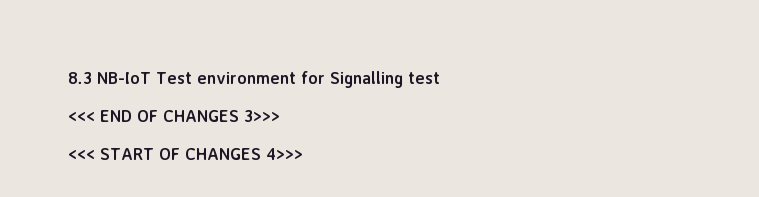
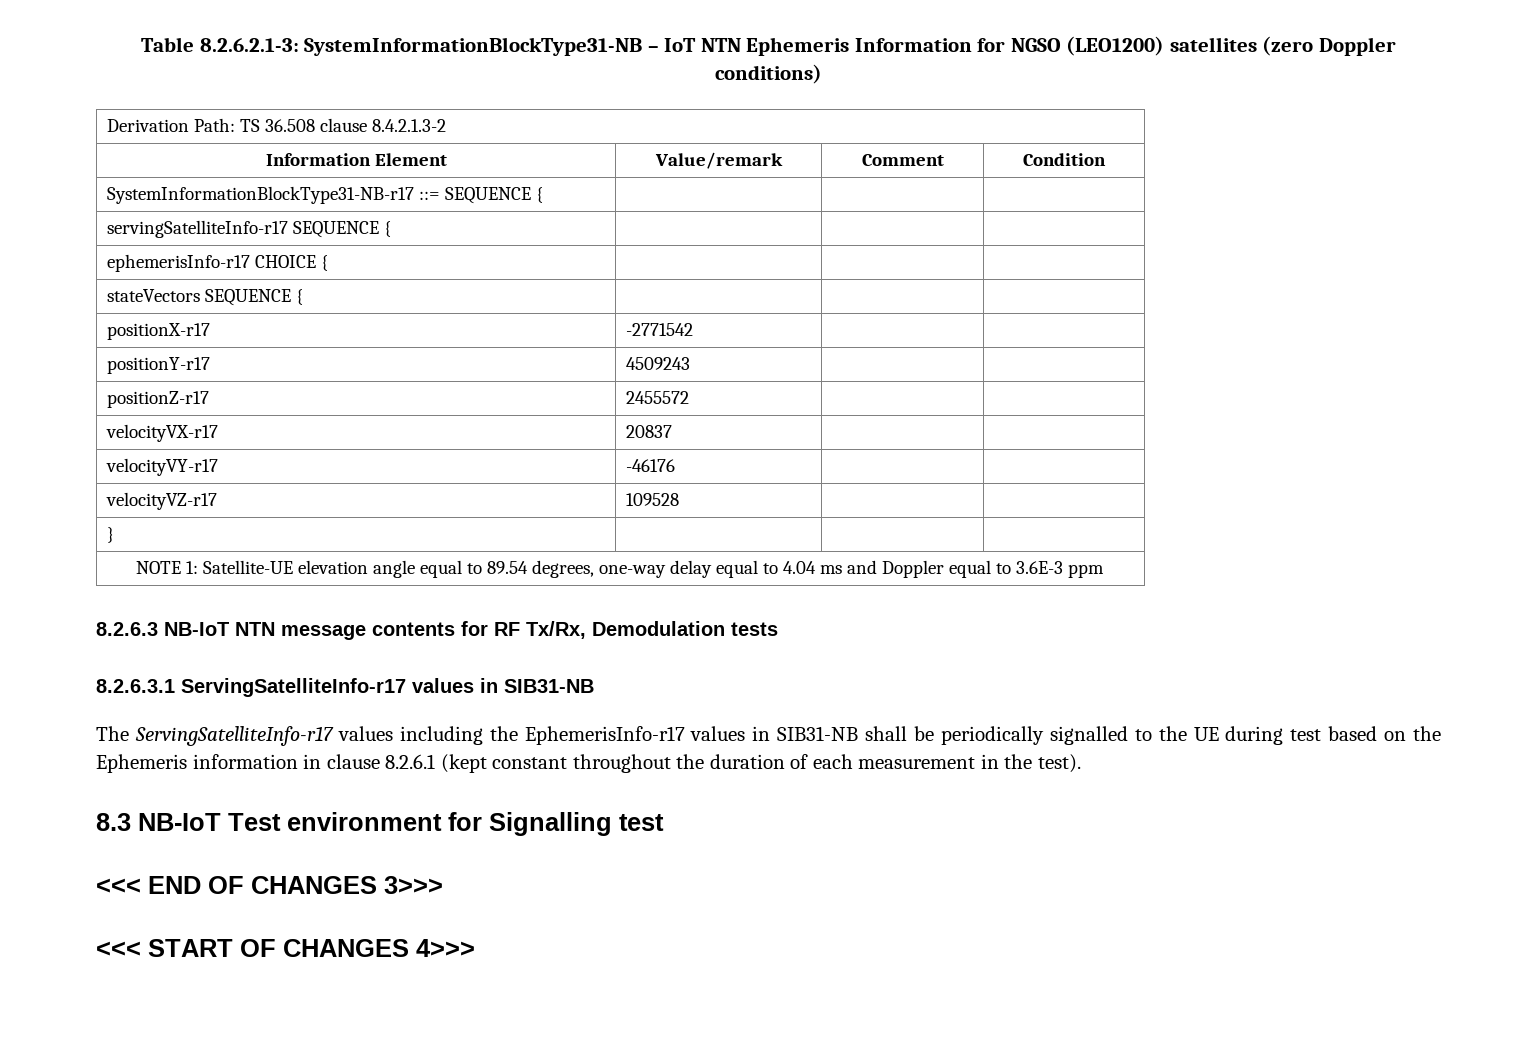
+ Table 8.2.6.2.1-3: SystemInformationBlockType31-NB – IoT NTN Ephemeris Information for NGSO (LEO1200) satellites (zero Doppler conditions)
+ Derivation Path: TS 36.508 clause 8.4.2.1.3-2
+ Information Element | Value/remark | Comment | Condition
+ SystemInformationBlockType31-NB-r17 ::= SEQUENCE { | | |
+ servingSatelliteInfo-r17 SEQUENCE { | | |
+ ephemerisInfo-r17 CHOICE { | | |
+ stateVectors SEQUENCE { | | |
+ positionX-r17 | -2771542 | |
+ positionY-r17 | 4509243 | |
+ positionZ-r17 | 2455572 | |
+ velocityVX-r17 | 20837 | |
+ velocityVY-r17 | -46176 | |
+ velocityVZ-r17 | 109528 | |
+ } | | |
+ NOTE 1: Satellite-UE elevation angle equal to 89.54 degrees, one-way delay equal to 4.04 ms and Doppler equal to 3.6E-3 ppm
+ 8.2.6.3 NB-IoT NTN message contents for RF Tx/Rx, Demodulation tests
+ 8.2.6.3.1 ServingSatelliteInfo-r17 values in SIB31-NB
+ The ServingSatelliteInfo-r17 values including the EphemerisInfo-r17 values in SIB31-NB shall be periodically signalled to the UE during test based on the Ephemeris information in clause 8.2.6.1 (kept constant throughout the duration of each measurement in the test).

